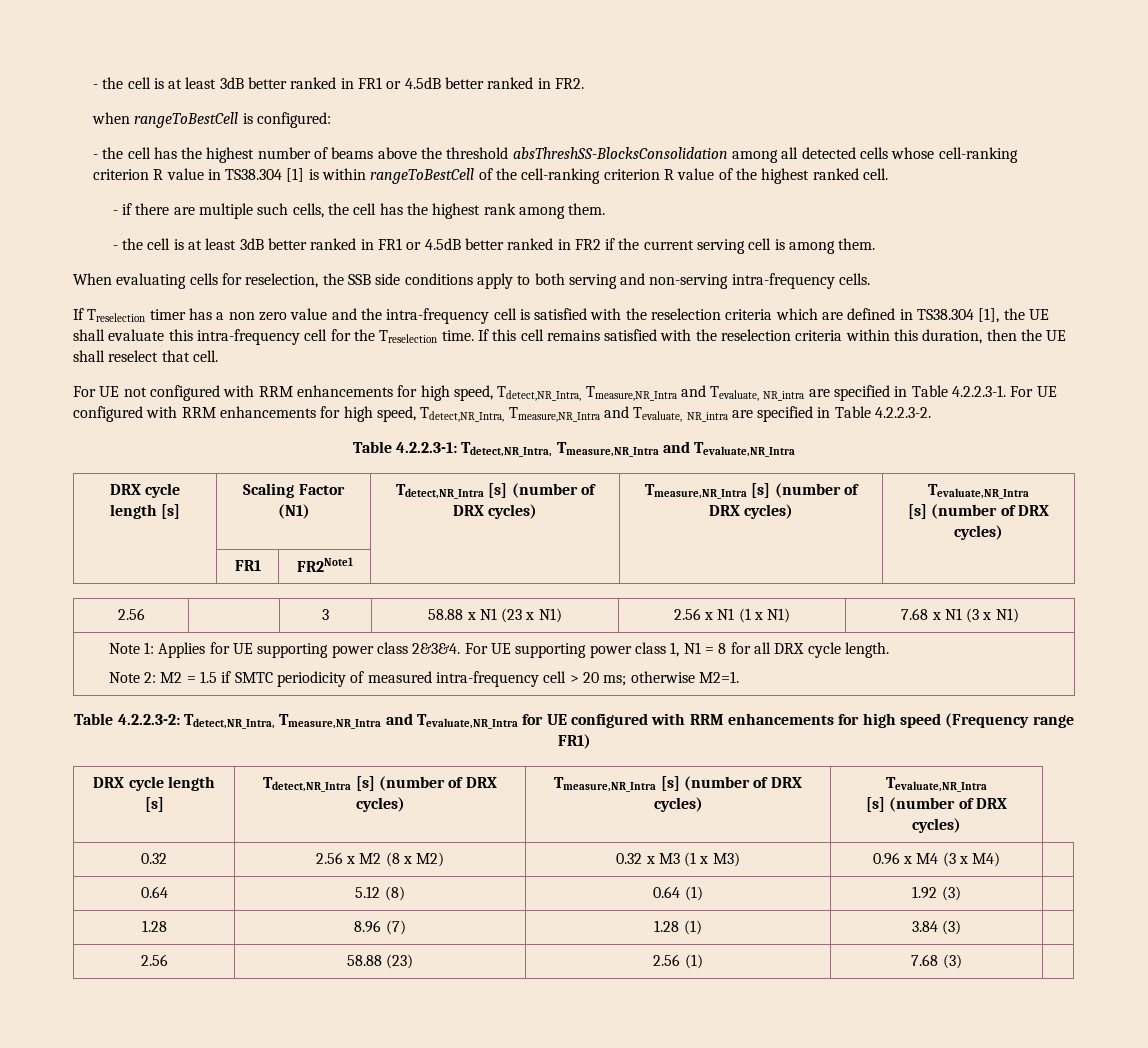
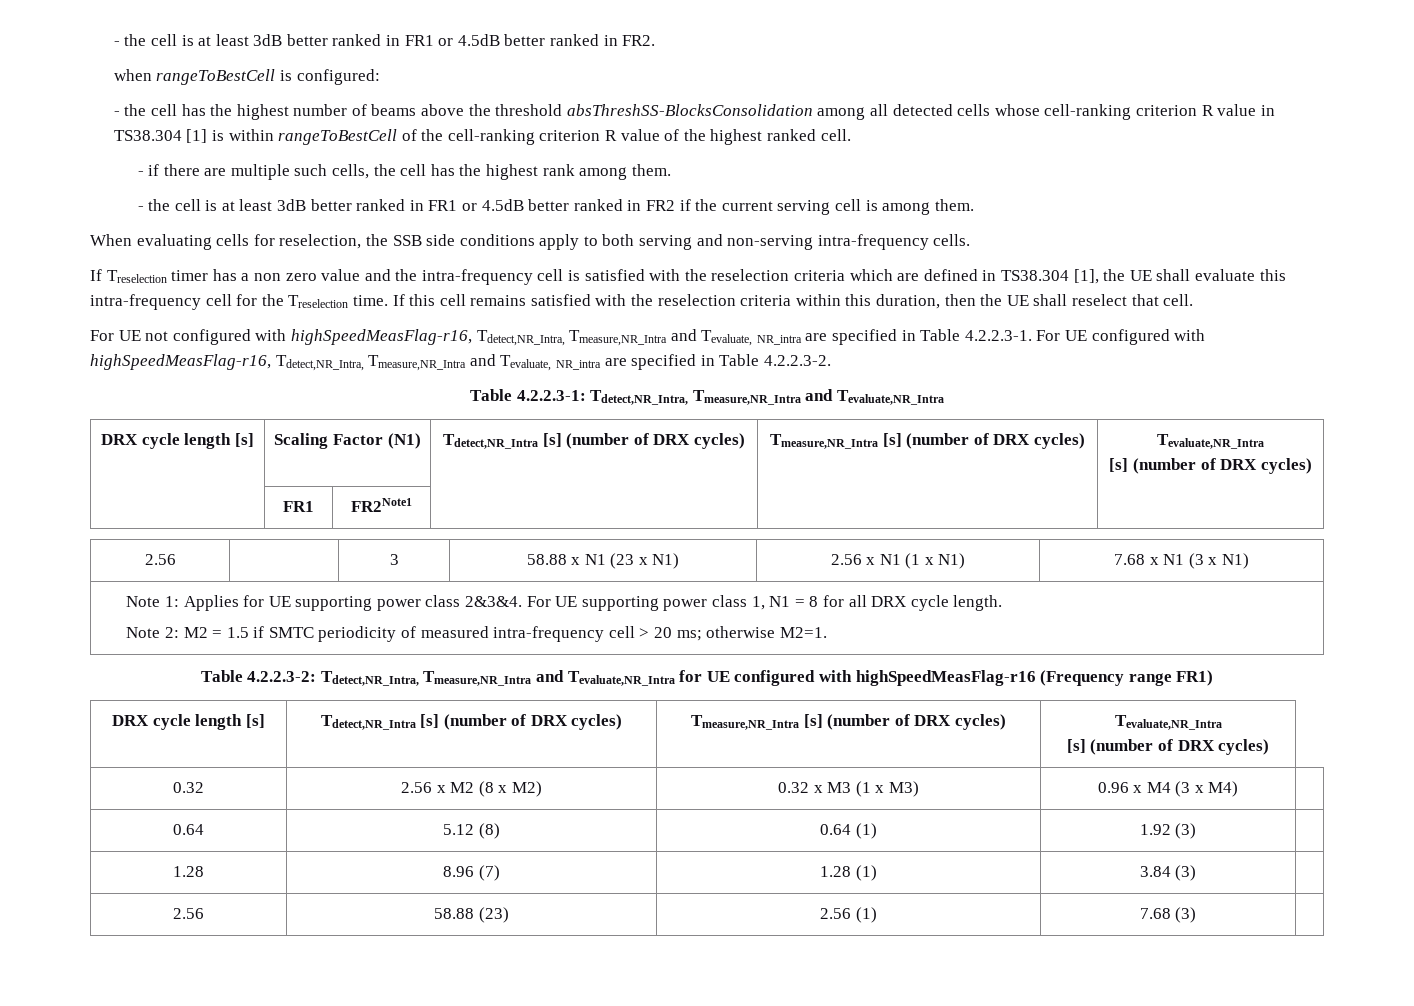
- For UE not configured with RRM enhancements for high speed, Tdetect,NR_Intra, Tmeasure,NR_Intra and Tevaluate, NR_intra are specified in Table 4.2.2.3-1. For UE configured with RRM enhancements for high speed, Tdetect,NR_Intra, Tmeasure,NR_Intra and Tevaluate, NR_intra are specified in Table 4.2.2.3-2.
+ For UE not configured with highSpeedMeasFlag-r16, Tdetect,NR_Intra, Tmeasure,NR_Intra and Tevaluate, NR_intra are specified in Table 4.2.2.3-1. For UE configured with highSpeedMeasFlag-r16, Tdetect,NR_Intra, Tmeasure,NR_Intra and Tevaluate, NR_intra are specified in Table 4.2.2.3-2.
- Table 4.2.2.3-2: Tdetect,NR_Intra, Tmeasure,NR_Intra and Tevaluate,NR_Intra for UE configured with RRM enhancements for high speed (Frequency range FR1)
+ Table 4.2.2.3-2: Tdetect,NR_Intra, Tmeasure,NR_Intra and Tevaluate,NR_Intra for UE configured with highSpeedMeasFlag-r16 (Frequency range FR1)

